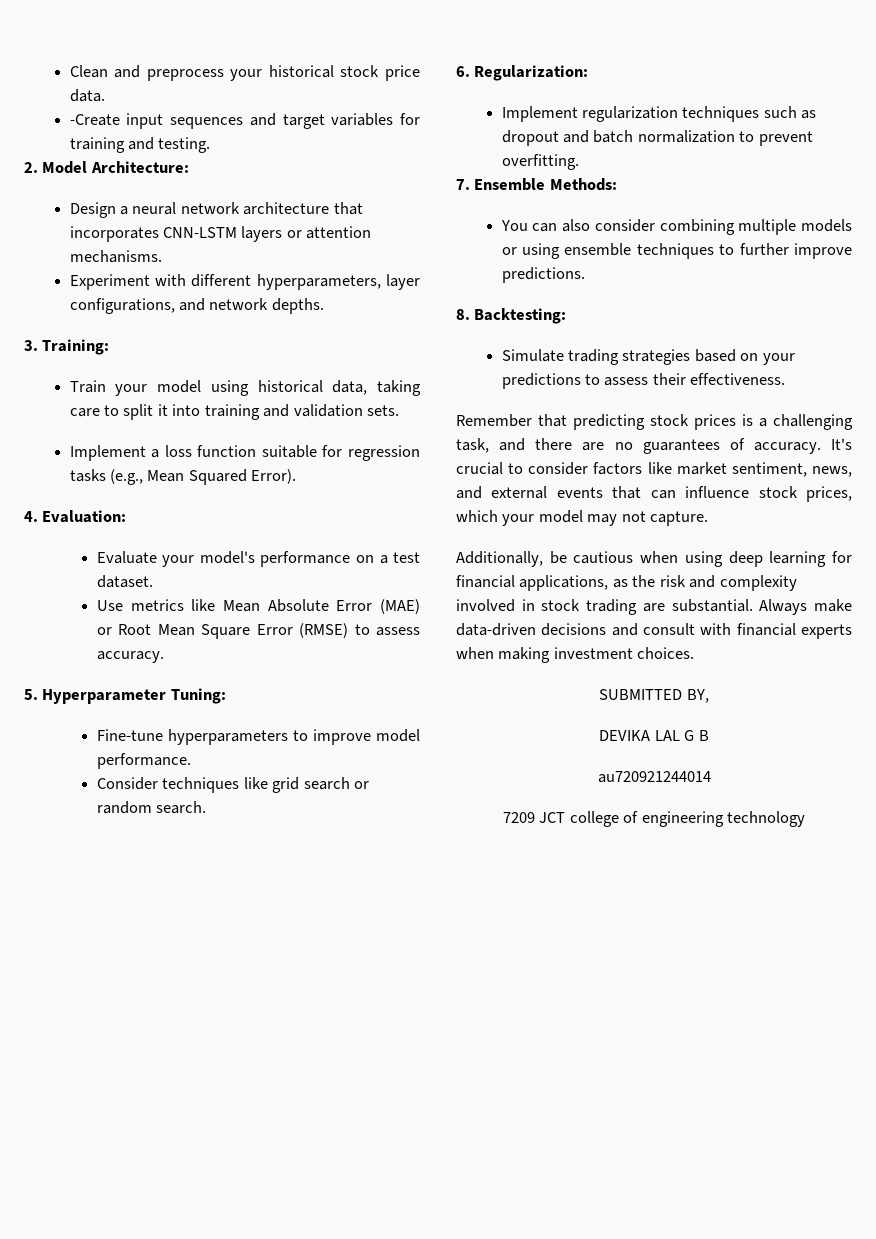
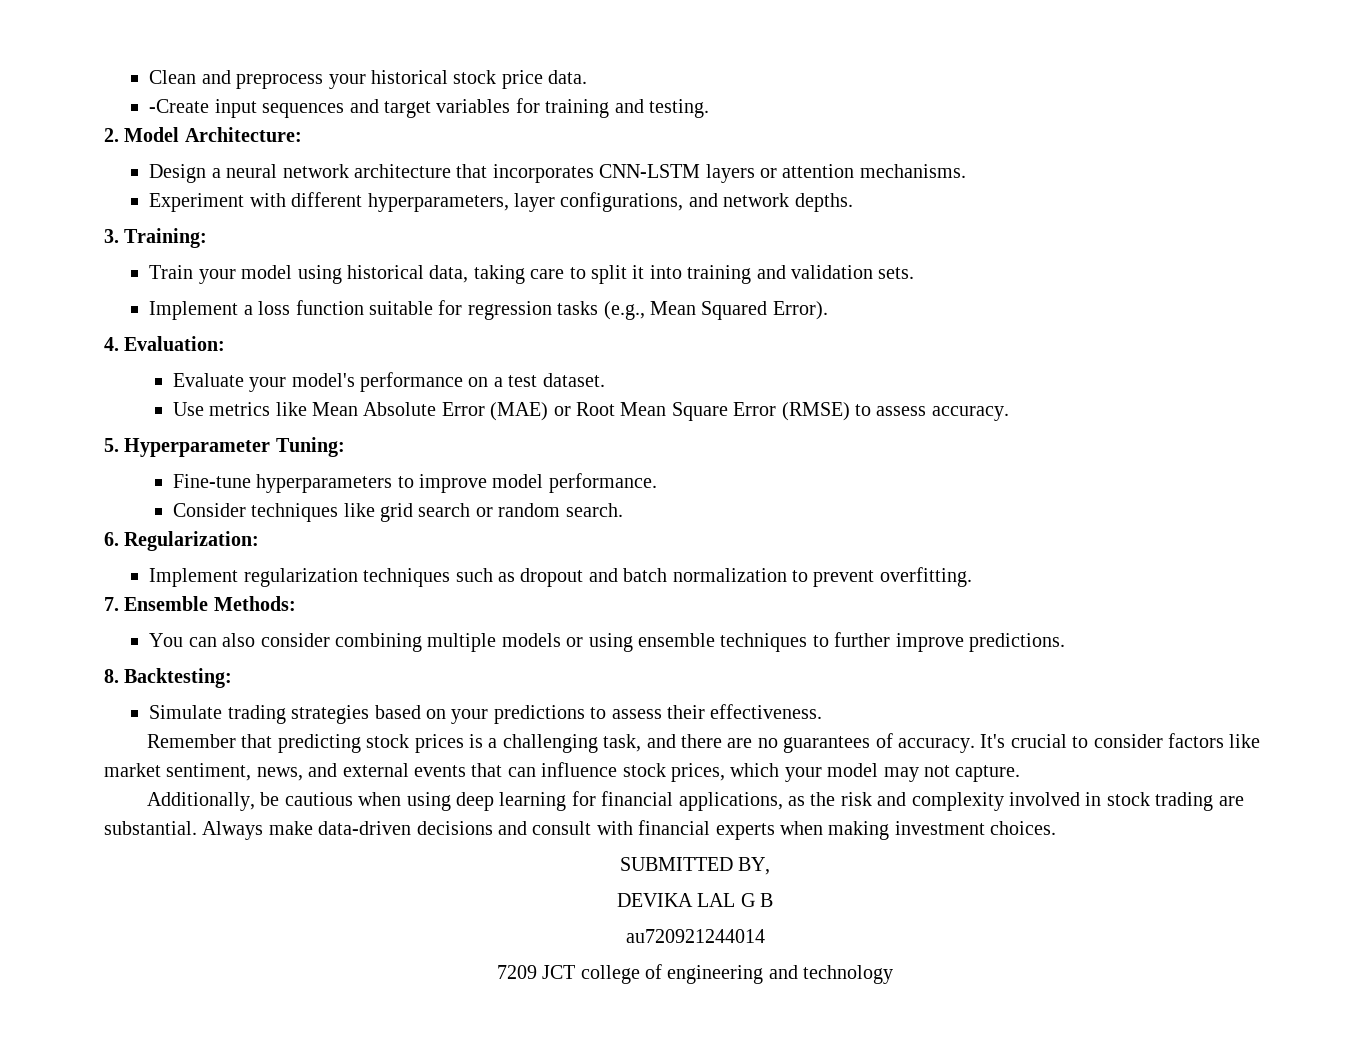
- 7209 JCT college of engineering technology
+ 7209 JCT college of engineering and technology

